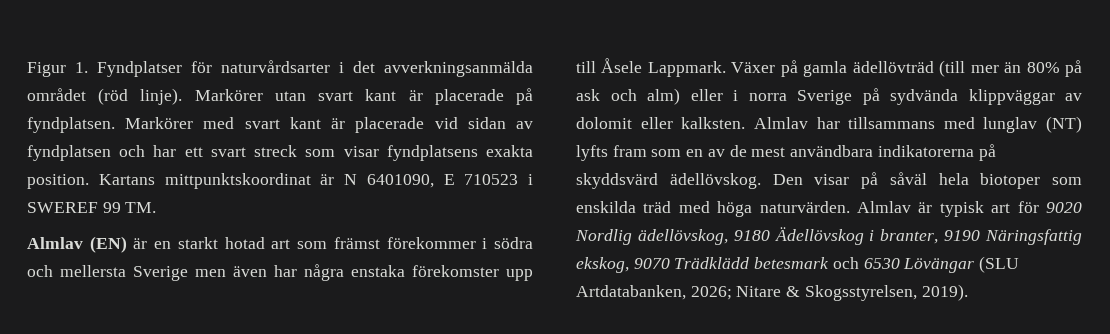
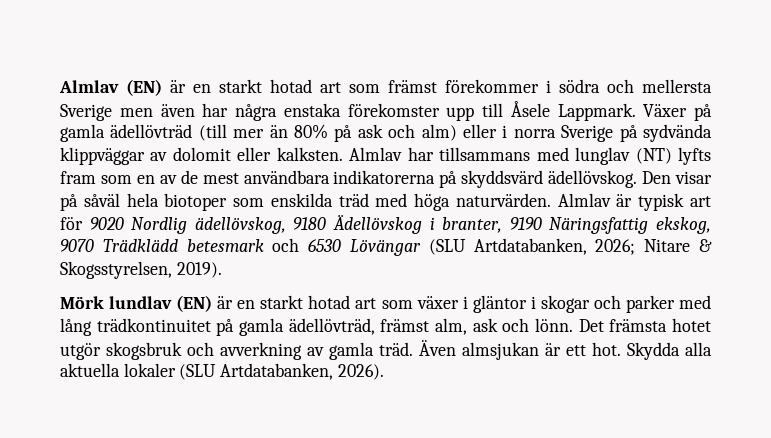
- Figur 1. Fyndplatser för naturvårdsarter i det avverkningsanmälda området (röd linje). Markörer utan svart kant är placerade på fyndplatsen. Markörer med svart kant är placerade vid sidan av fyndplatsen och har ett svart streck som visar fyndplatsens exakta position. Kartans mittpunktskoordinat är N 6401090, E 710523 i SWEREF 99 TM.
+ Mörk lundlav (EN) är en starkt hotad art som växer i gläntor i skogar och parker med lång trädkontinuitet på gamla ädellövträd, främst alm, ask och lönn. Det främsta hotet utgör skogsbruk och avverkning av gamla träd. Även almsjukan är ett hot. Skydda alla aktuella lokaler (SLU Artdatabanken, 2026).

